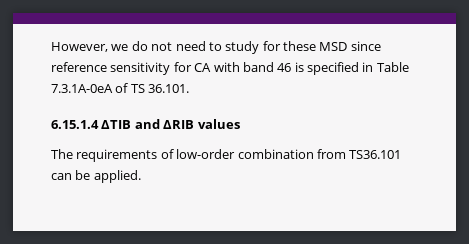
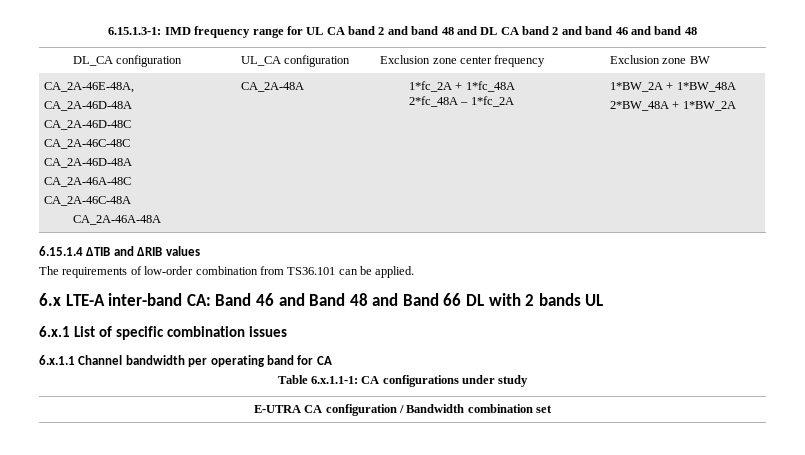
- However, we do not need to study for these MSD since reference sensitivity for CA with band 46 is specified in Table 7.3.1A-0eA of TS 36.101.
+ 6.15.1.3-1: IMD frequency range for UL CA band 2 and band 48 and DL CA band 2 and band 46 and band 48
+ DL_CA configuration | UL_CA configuration | Exclusion zone center frequency | Exclusion zone BW
+ CA_2A-46E-48A,
+ CA_2A-46D-48A
+ CA_2A-46D-48C
+ CA_2A-46C-48C
+ CA_2A-46D-48A
+ CA_2A-46A-48C
+ CA_2A-46C-48A
+ CA_2A-46A-48A | CA_2A-48A | 1*fc_2A + 1*fc_48A
+ 2*fc_48A – 1*fc_2A | 1*BW_2A + 1*BW_48A
+ 2*BW_48A + 1*BW_2A
+ 6.x LTE-A inter-band CA: Band 46 and Band 48 and Band 66 DL with 2 bands UL
+ 6.x.1 List of specific combination issues
+ 6.x.1.1 Channel bandwidth per operating band for CA
+ Table 6.x.1.1-1: CA configurations under study
+ E-UTRA CA configuration / Bandwidth combination set

